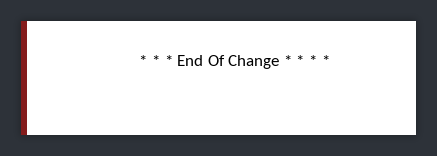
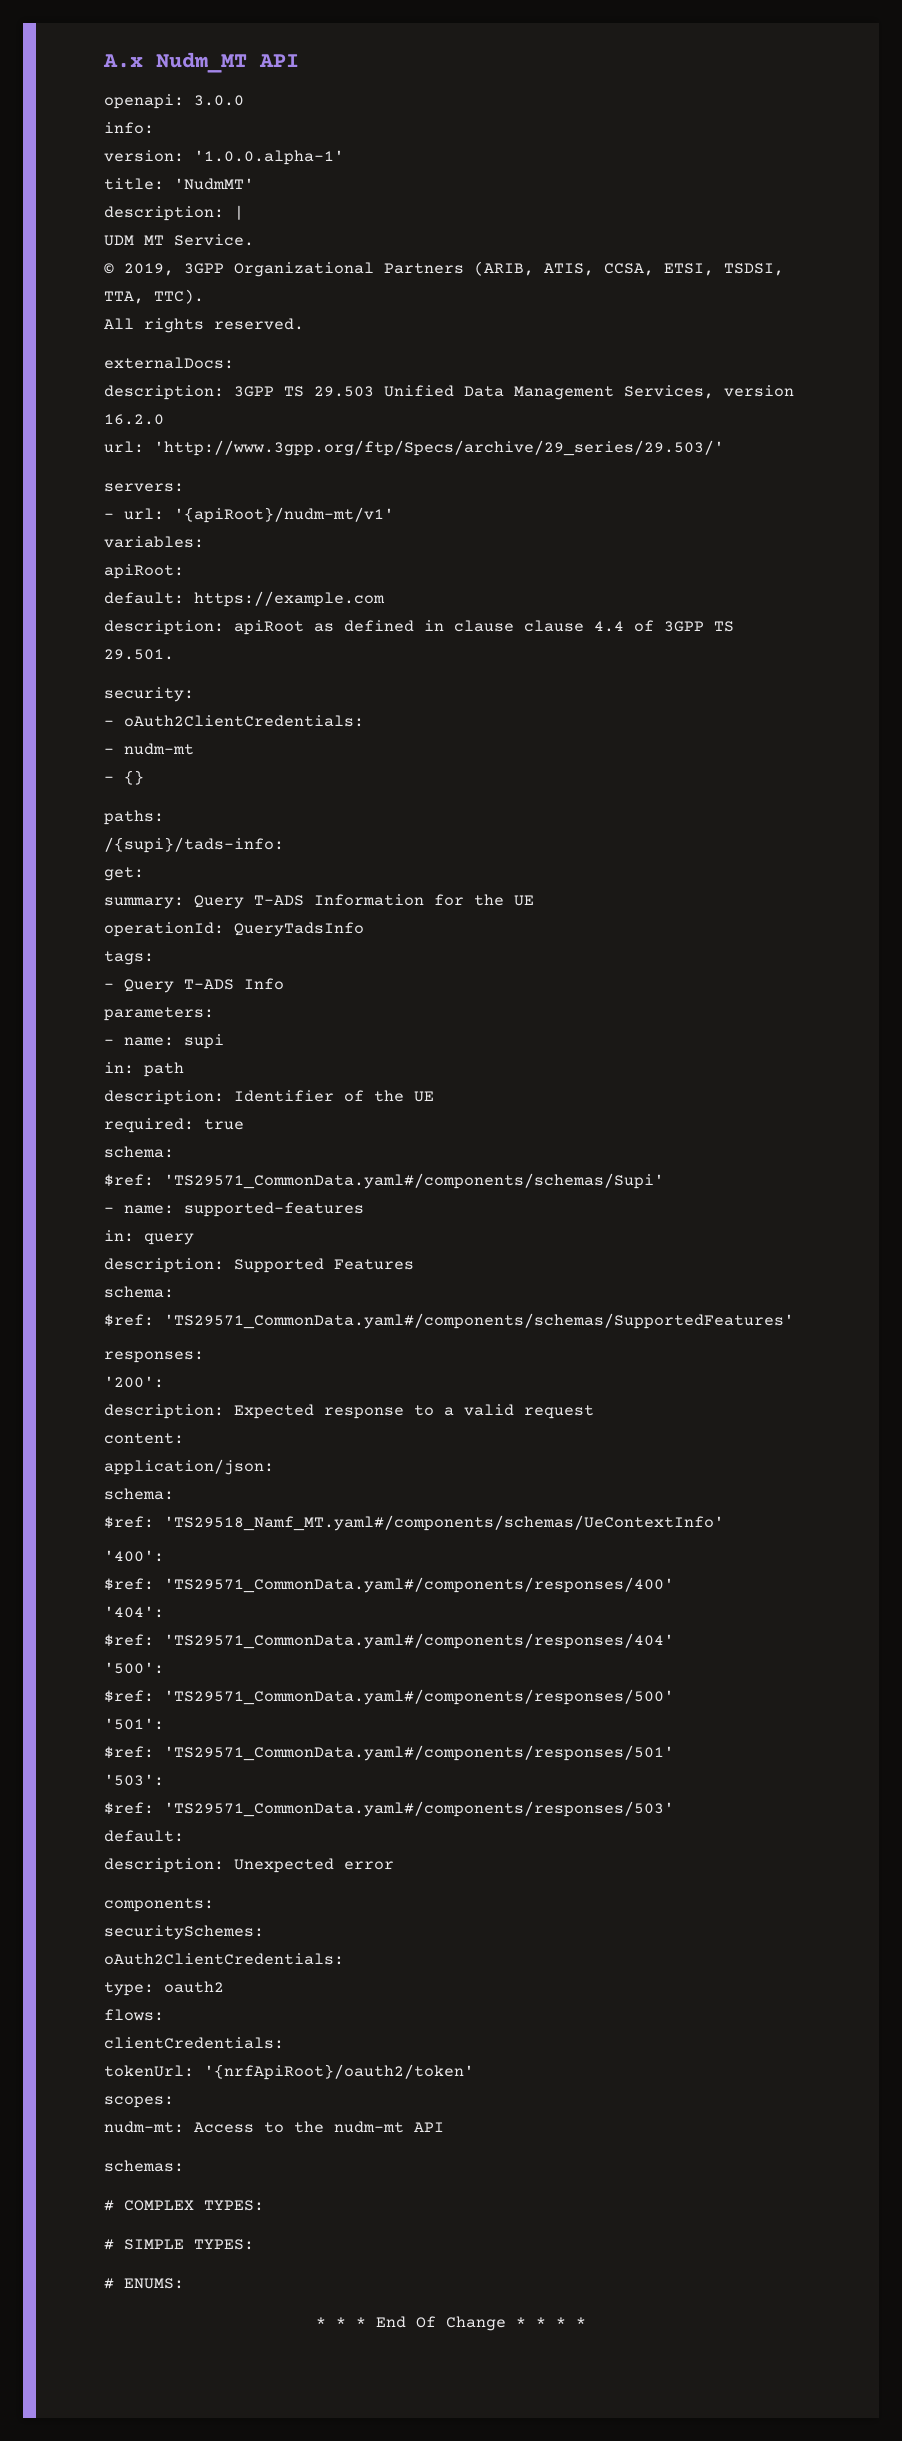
+ A.x Nudm_MT API
+ openapi: 3.0.0
+ info:
+ version: '1.0.0.alpha-1'
+ title: 'NudmMT'
+ description: |
+ UDM MT Service.
+ © 2019, 3GPP Organizational Partners (ARIB, ATIS, CCSA, ETSI, TSDSI, TTA, TTC).
+ All rights reserved.
+ externalDocs:
+ description: 3GPP TS 29.503 Unified Data Management Services, version 16.2.0
+ url: 'http://www.3gpp.org/ftp/Specs/archive/29_series/29.503/'
+ servers:
+ - url: '{apiRoot}/nudm-mt/v1'
+ variables:
+ apiRoot:
+ default: https://example.com
+ description: apiRoot as defined in clause clause 4.4 of 3GPP TS 29.501.
+ security:
+ - oAuth2ClientCredentials:
+ - nudm-mt
+ - {}
+ paths:
+ /{supi}/tads-info:
+ get:
+ summary: Query T-ADS Information for the UE
+ operationId: QueryTadsInfo
+ tags:
+ - Query T-ADS Info
+ parameters:
+ - name: supi
+ in: path
+ description: Identifier of the UE
+ required: true
+ schema:
+ $ref: 'TS29571_CommonData.yaml#/components/schemas/Supi'
+ - name: supported-features
+ in: query
+ description: Supported Features
+ schema:
+ $ref: 'TS29571_CommonData.yaml#/components/schemas/SupportedFeatures'
+ responses:
+ '200':
+ description: Expected response to a valid request
+ content:
+ application/json:
+ schema:
+ $ref: 'TS29518_Namf_MT.yaml#/components/schemas/UeContextInfo'
+ '400':
+ $ref: 'TS29571_CommonData.yaml#/components/responses/400'
+ '404':
+ $ref: 'TS29571_CommonData.yaml#/components/responses/404'
+ '500':
+ $ref: 'TS29571_CommonData.yaml#/components/responses/500'
+ '501':
+ $ref: 'TS29571_CommonData.yaml#/components/responses/501'
+ '503':
+ $ref: 'TS29571_CommonData.yaml#/components/responses/503'
+ default:
+ description: Unexpected error
+ components:
+ securitySchemes:
+ oAuth2ClientCredentials:
+ type: oauth2
+ flows:
+ clientCredentials:
+ tokenUrl: '{nrfApiRoot}/oauth2/token'
+ scopes:
+ nudm-mt: Access to the nudm-mt API
+ schemas:
+ # COMPLEX TYPES:
+ # SIMPLE TYPES:
+ # ENUMS:

